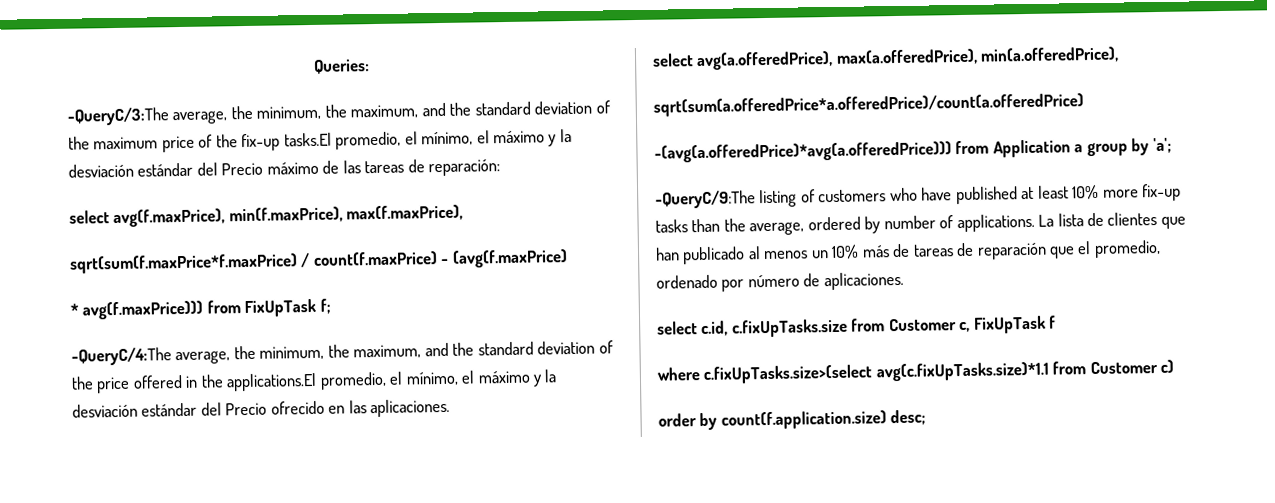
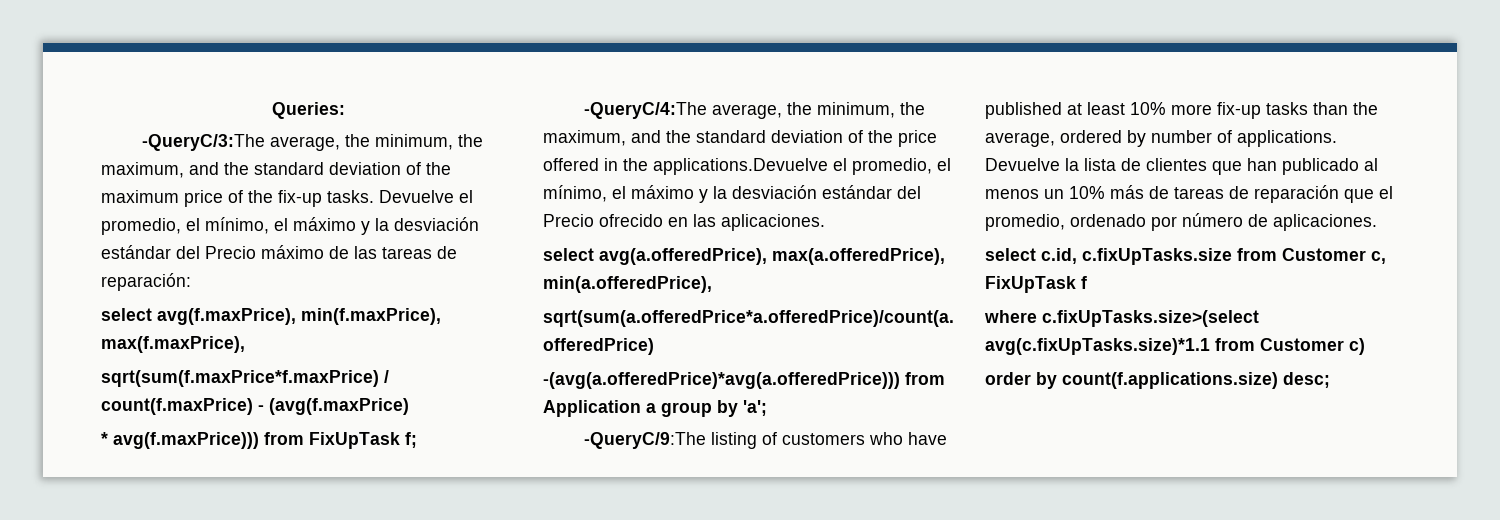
- -QueryC/3:The average, the minimum, the maximum, and the standard deviation of the maximum price of the fix-up tasks.El promedio, el mínimo, el máximo y la desviación estándar del Precio máximo de las tareas de reparación:
+ -QueryC/3:The average, the minimum, the maximum, and the standard deviation of the maximum price of the fix-up tasks. Devuelve el promedio, el mínimo, el máximo y la desviación estándar del Precio máximo de las tareas de reparación:
- -QueryC/4:The average, the minimum, the maximum, and the standard deviation of the price offered in the applications.El promedio, el mínimo, el máximo y la desviación estándar del Precio ofrecido en las aplicaciones.
+ -QueryC/4:The average, the minimum, the maximum, and the standard deviation of the price offered in the applications.Devuelve el promedio, el mínimo, el máximo y la desviación estándar del Precio ofrecido en las aplicaciones.
- La lista de clientes que han publicado al menos un 10% más de tareas de reparación que el promedio, ordenado por número de aplicaciones.
+ Devuelve la lista de clientes que han publicado al menos un 10% más de tareas de reparación que el promedio, ordenado por número de aplicaciones.
- order by count(f.application.size) desc;
+ order by count(f.applications.size) desc;

